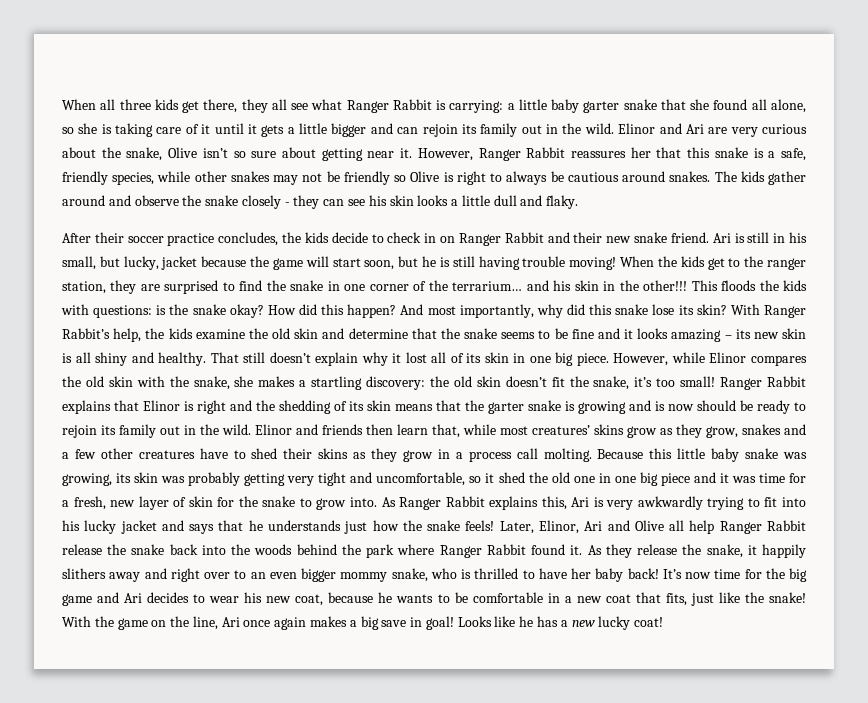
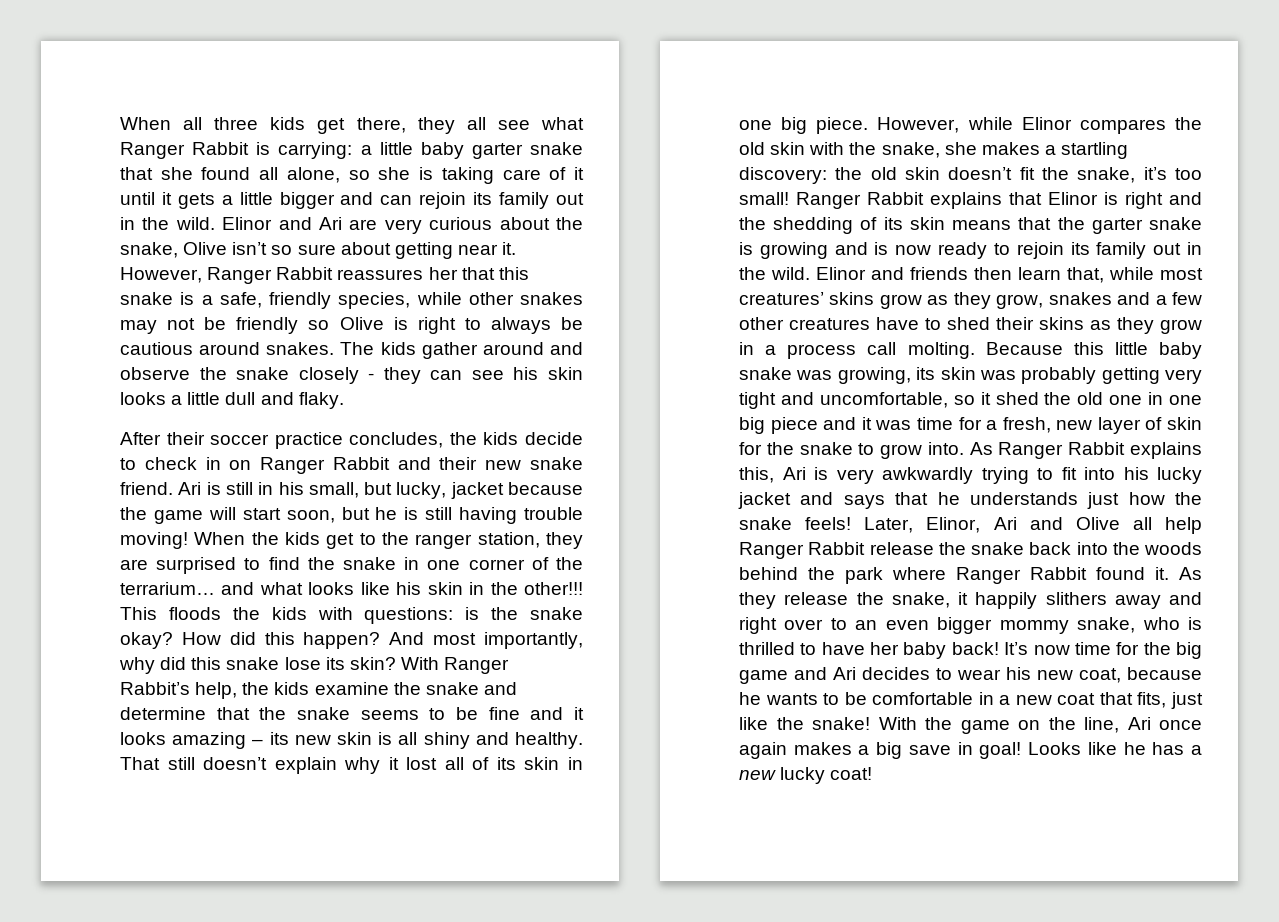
- When the kids get to the ranger station, they are surprised to find the snake in one corner of the terrarium… and his skin in the other!!!
+ When the kids get to the ranger station, they are surprised to find the snake in one corner of the terrarium… and what looks like his skin in the other!!!
- With Ranger Rabbit’s help, the kids examine the old skin and determine that the snake seems to be fine and it looks amazing – its new skin is all shiny and healthy.
+ With Ranger Rabbit’s help, the kids examine the snake and determine that the snake seems to be fine and it looks amazing – its new skin is all shiny and healthy.
- Ranger Rabbit explains that Elinor is right and the shedding of its skin means that the garter snake is growing and is now should be ready to rejoin its family out in the wild.
+ Ranger Rabbit explains that Elinor is right and the shedding of its skin means that the garter snake is growing and is now ready to rejoin its family out in the wild.

